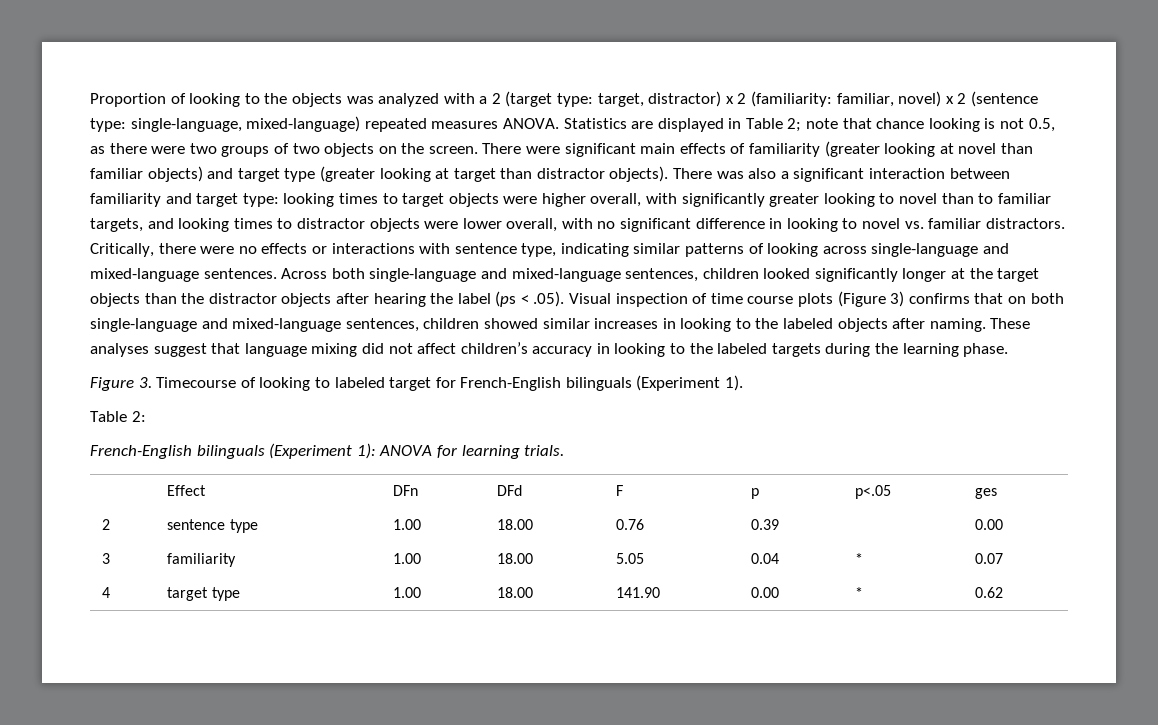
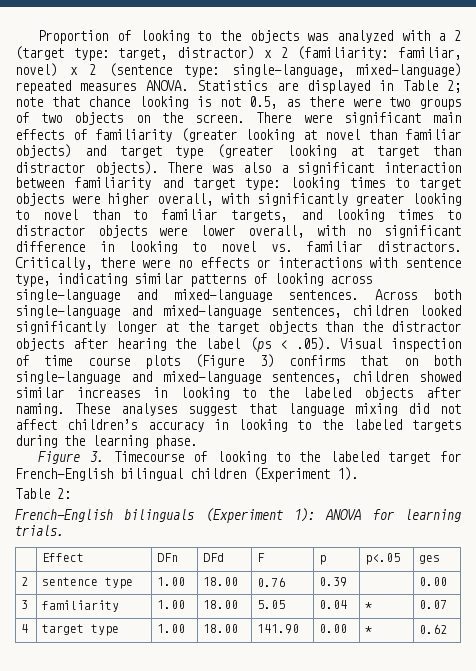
- Figure 3. Timecourse of looking to labeled target for French-English bilinguals (Experiment 1).
+ Figure 3. Timecourse of looking to the labeled target for French-English bilingual children (Experiment 1).

